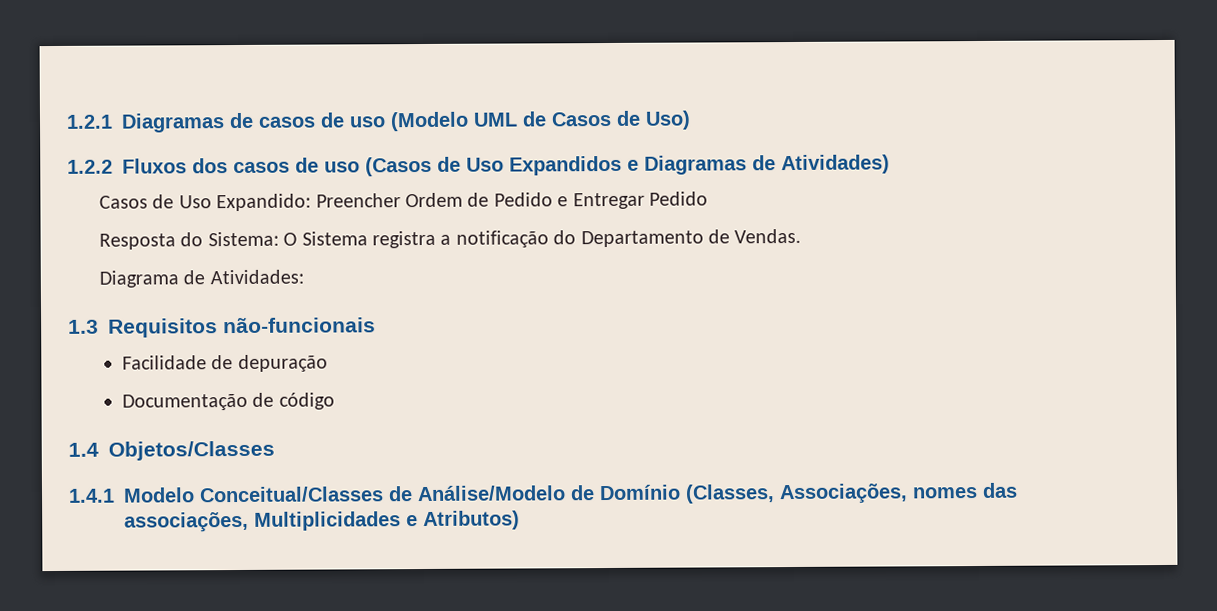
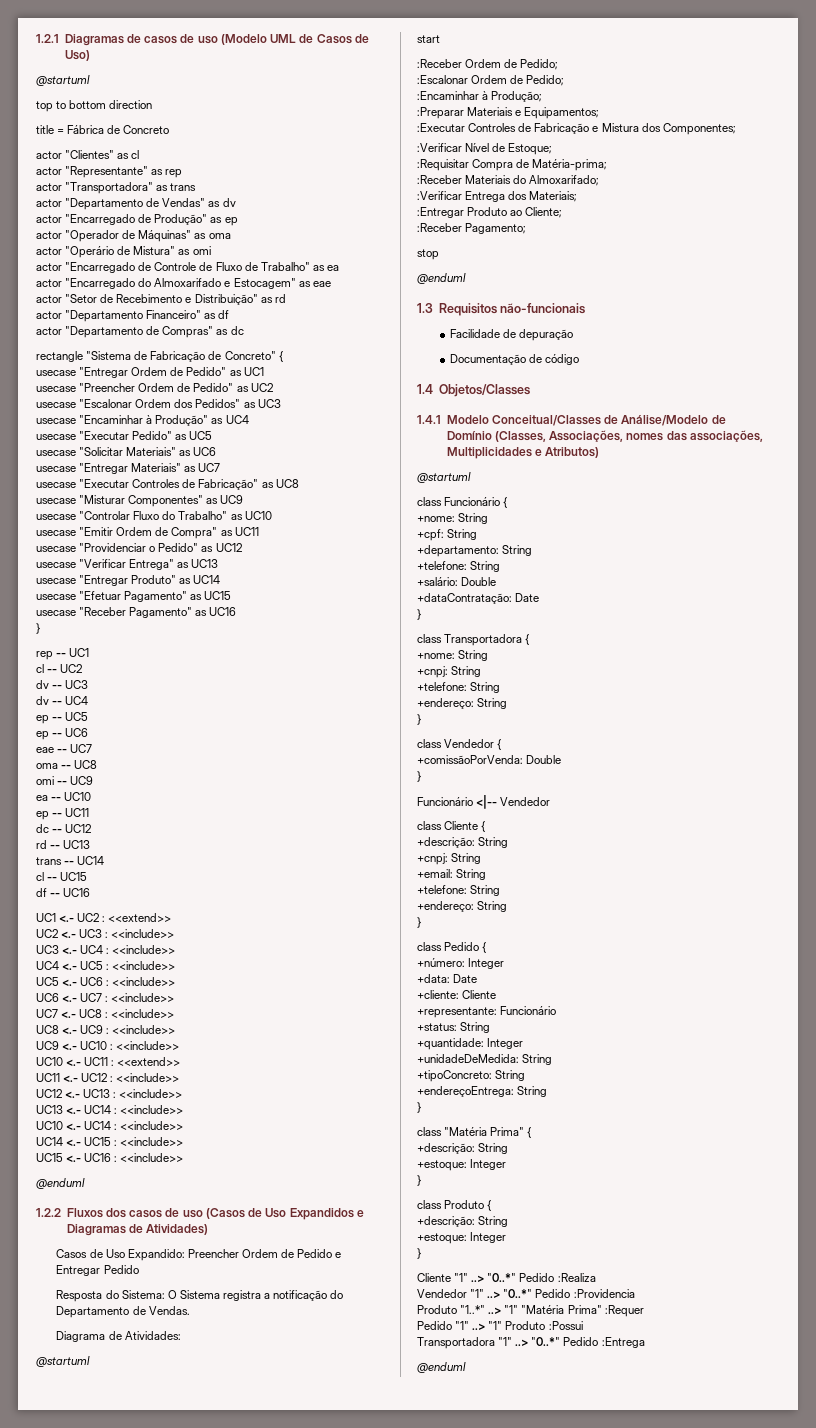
  1.2.1 Diagramas de casos de uso (Modelo UML de Casos de Uso)
+ @startuml
+ top to bottom direction
+ title = Fábrica de Concreto
+ actor "Clientes" as cl
+ actor "Representante" as rep
+ actor "Transportadora" as trans
+ actor "Departamento de Vendas" as dv
+ actor "Encarregado de Produção" as ep
+ actor "Operador de Máquinas" as oma
+ actor "Operário de Mistura" as omi
+ actor "Encarregado de Controle de Fluxo de Trabalho" as ea
+ actor "Encarregado do Almoxarifado e Estocagem" as eae
+ actor "Setor de Recebimento e Distribuição" as rd
+ actor "Departamento Financeiro" as df
+ actor "Departamento de Compras" as dc
+ rectangle "Sistema de Fabricação de Concreto" {
+ usecase "Entregar Ordem de Pedido" as UC1
+ usecase "Preencher Ordem de Pedido" as UC2
+ usecase "Escalonar Ordem dos Pedidos" as UC3
+ usecase "Encaminhar à Produção" as UC4
+ usecase "Executar Pedido" as UC5
+ usecase "Solicitar Materiais" as UC6
+ usecase "Entregar Materiais" as UC7
+ usecase "Executar Controles de Fabricação" as UC8
+ usecase "Misturar Componentes" as UC9
+ usecase "Controlar Fluxo do Trabalho" as UC10
+ usecase "Emitir Ordem de Compra" as UC11
+ usecase "Providenciar o Pedido" as UC12
+ usecase "Verificar Entrega" as UC13
+ usecase "Entregar Produto" as UC14
+ usecase "Efetuar Pagamento" as UC15
+ usecase "Receber Pagamento" as UC16
+ }
+ rep -- UC1
+ cl -- UC2
+ dv -- UC3
+ dv -- UC4
+ ep -- UC5
+ ep -- UC6
+ eae -- UC7
+ oma -- UC8
+ omi -- UC9
+ ea -- UC10
+ ep -- UC11
+ dc -- UC12
+ rd -- UC13
+ trans -- UC14
+ cl -- UC15
+ df -- UC16
+ UC1 <.- UC2 : <<extend>>
+ UC2 <.- UC3 : <<include>>
+ UC3 <.- UC4 : <<include>>
+ UC4 <.- UC5 : <<include>>
+ UC5 <.- UC6 : <<include>>
+ UC6 <.- UC7 : <<include>>
+ UC7 <.- UC8 : <<include>>
+ UC8 <.- UC9 : <<include>>
+ UC9 <.- UC10 : <<include>>
+ UC10 <.- UC11 : <<extend>>
+ UC11 <.- UC12 : <<include>>
+ UC12 <.- UC13 : <<include>>
+ UC13 <.- UC14 : <<include>>
+ UC10 <.- UC14 : <<include>>
+ UC14 <.- UC15 : <<include>>
+ UC15 <.- UC16 : <<include>>
+ @enduml
  Diagrama de Atividades:
+ @startuml
+ start
+ :Receber Ordem de Pedido;
+ :Escalonar Ordem de Pedido;
+ :Encaminhar à Produção;
+ :Preparar Materiais e Equipamentos;
+ :Executar Controles de Fabricação e Mistura dos Componentes;
+ :Verificar Nível de Estoque;
+ :Requisitar Compra de Matéria-prima;
+ :Receber Materiais do Almoxarifado;
+ :Verificar Entrega dos Materiais;
+ :Entregar Produto ao Cliente;
+ :Receber Pagamento;
+ stop
+ @enduml
  1.4.1 Modelo Conceitual/Classes de Análise/Modelo de Domínio (Classes, Associações, nomes das associações, Multiplicidades e Atributos)
+ @startuml
+ class Funcionário {
+ +nome: String
+ +cpf: String
+ +departamento: String
+ +telefone: String
+ +salário: Double
+ +dataContratação: Date
+ }
+ class Transportadora {
+ +nome: String
+ +cnpj: String
+ +telefone: String
+ +endereço: String
+ }
+ class Vendedor {
+ +comissãoPorVenda: Double
+ }
+ Funcionário <|-- Vendedor
+ class Cliente {
+ +descrição: String
+ +cnpj: String
+ +email: String
+ +telefone: String
+ +endereço: String
+ }
+ class Pedido {
+ +número: Integer
+ +data: Date
+ +cliente: Cliente
+ +representante: Funcionário
+ +status: String
+ +quantidade: Integer
+ +unidadeDeMedida: String
+ +tipoConcreto: String
+ +endereçoEntrega: String
+ }
+ class "Matéria Prima" {
+ +descrição: String
+ +estoque: Integer
+ }
+ class Produto {
+ +descrição: String
+ +estoque: Integer
+ }
+ Cliente "1" ..> "0..*" Pedido :Realiza
+ Vendedor "1" ..> "0..*" Pedido :Providencia
+ Produto "1..*" ..> "1" "Matéria Prima" :Requer
+ Pedido "1" ..> "1" Produto :Possui
+ Transportadora "1" ..> "0..*" Pedido :Entrega
+ @enduml

